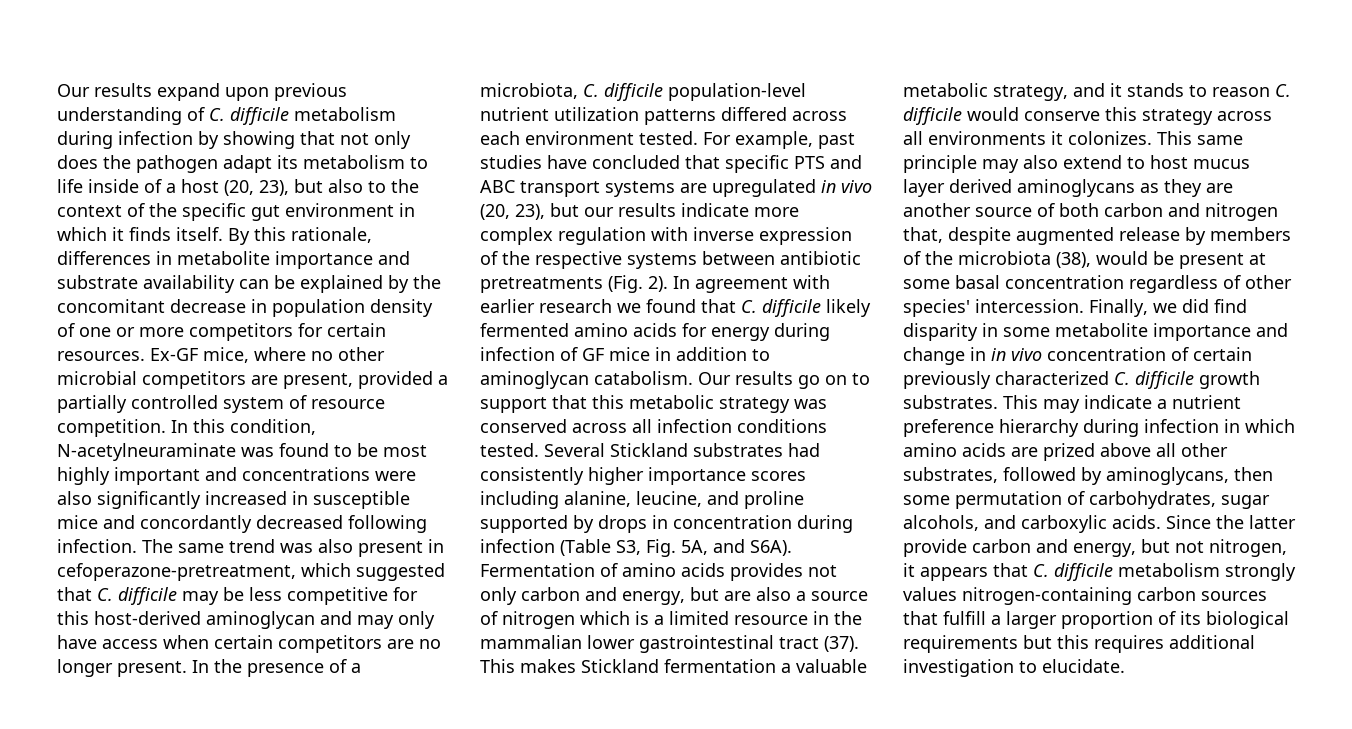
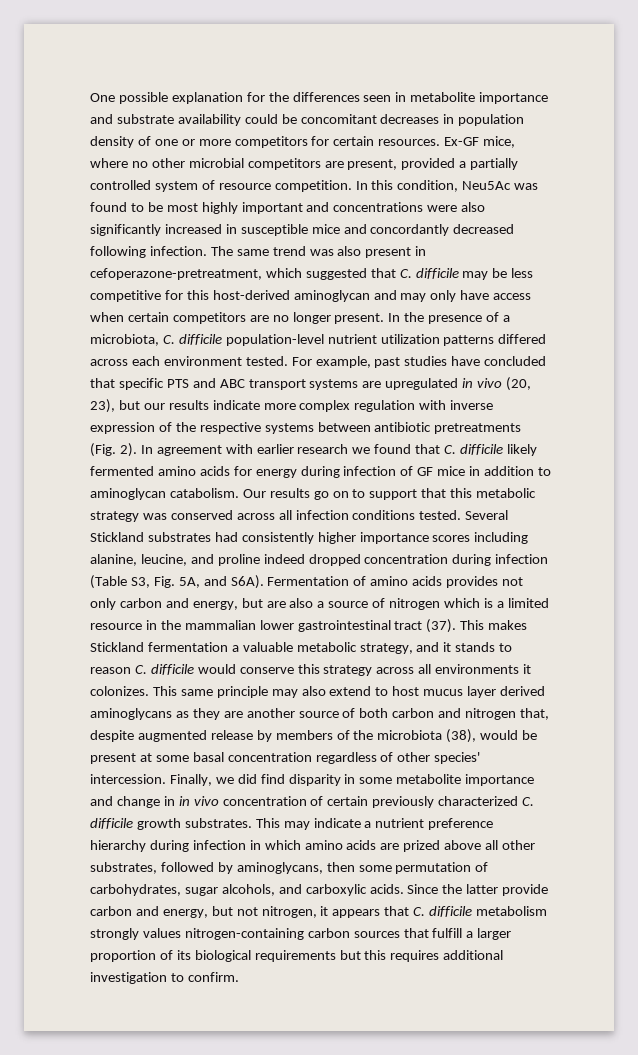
- Our results expand upon previous understanding of C. difficile metabolism during infection by showing that not only does the pathogen adapt its metabolism to life inside of a host (20, 23), but also to the context of the specific gut environment in which it finds itself. By this rationale, differences in metabolite importance and substrate availability can be explained by the concomitant decrease in population density of one or more competitors for certain resources.
+ One possible explanation for the differences seen in metabolite importance and substrate availability could be concomitant decreases in population density of one or more competitors for certain resources.
- In this condition, N-acetylneuraminate was found to be most highly important and concentrations were also significantly increased in susceptible mice and concordantly decreased following infection.
+ In this condition, Neu5Ac was found to be most highly important and concentrations were also significantly increased in susceptible mice and concordantly decreased following infection.
- Several Stickland substrates had consistently higher importance scores including alanine, leucine, and proline supported by drops in concentration during infection (Table S3, Fig. 5A, and S6A).
+ Several Stickland substrates had consistently higher importance scores including alanine, leucine, and proline indeed dropped concentration during infection (Table S3, Fig. 5A, and S6A).
- Since the latter provide carbon and energy, but not nitrogen, it appears that C. difficile metabolism strongly values nitrogen-containing carbon sources that fulfill a larger proportion of its biological requirements but this requires additional investigation to elucidate.
+ Since the latter provide carbon and energy, but not nitrogen, it appears that C. difficile metabolism strongly values nitrogen-containing carbon sources that fulfill a larger proportion of its biological requirements but this requires additional investigation to confirm.

